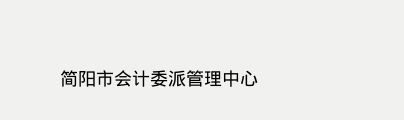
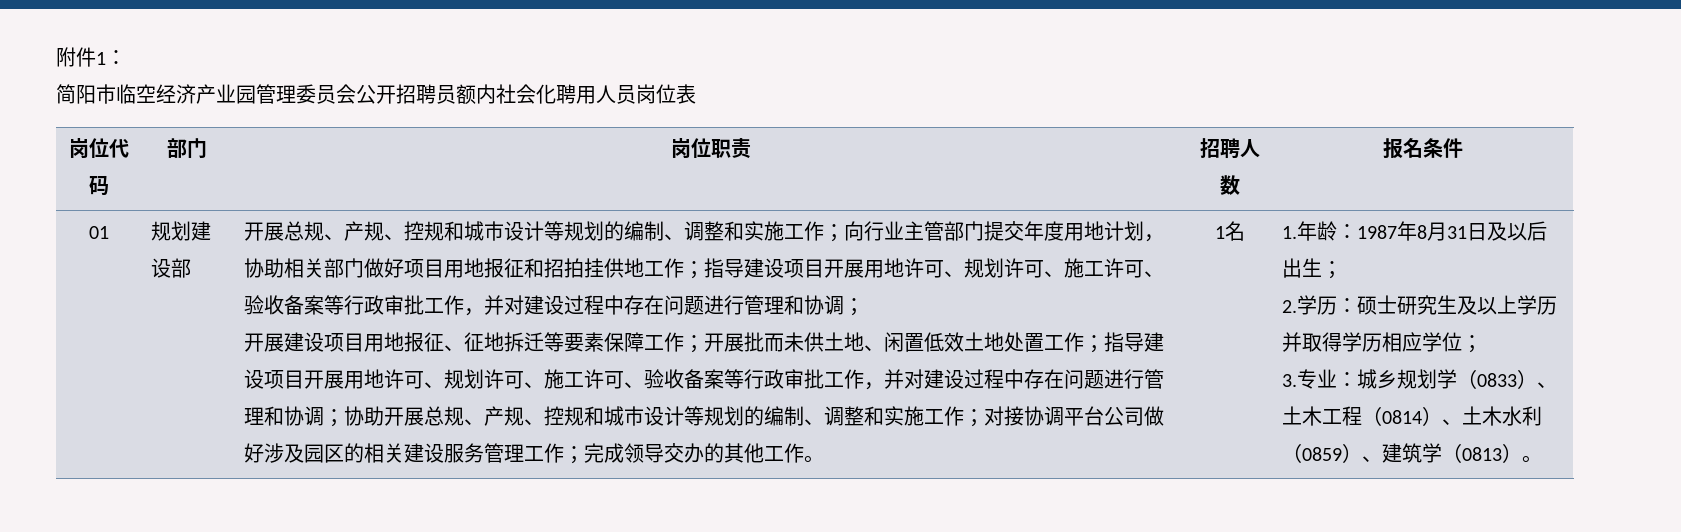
- 简阳市会计委派管理中心
+ 附件1：
+ 简阳市临空经济产业园管理委员会公开招聘员额内社会化聘用人员岗位表
+ 岗位代码 | 部门 | 岗位职责 | 招聘人数 | 报名条件
+ 01 | 规划建设部 | 开展总规、产规、控规和城市设计等规划的编制、调整和实施工作；向行业主管部门提交年度用地计划，协助相关部门做好项目用地报征和招拍挂供地工作；指导建设项目开展用地许可、规划许可、施工许可、验收备案等行政审批工作，并对建设过程中存在问题进行管理和协调；
+ 开展建设项目用地报征、征地拆迁等要素保障工作；开展批而未供土地、闲置低效土地处置工作；指导建设项目开展用地许可、规划许可、施工许可、验收备案等行政审批工作，并对建设过程中存在问题进行管理和协调；协助开展总规、产规、控规和城市设计等规划的编制、调整和实施工作；对接协调平台公司做好涉及园区的相关建设服务管理工作；完成领导交办的其他工作。 | 1名 | 1.年龄：1987年8月31日及以后出生；
+ 2.学历：硕士研究生及以上学历并取得学历相应学位；
+ 3.专业：城乡规划学（0833）、土木工程（0814）、土木水利（0859）、建筑学（0813）。

